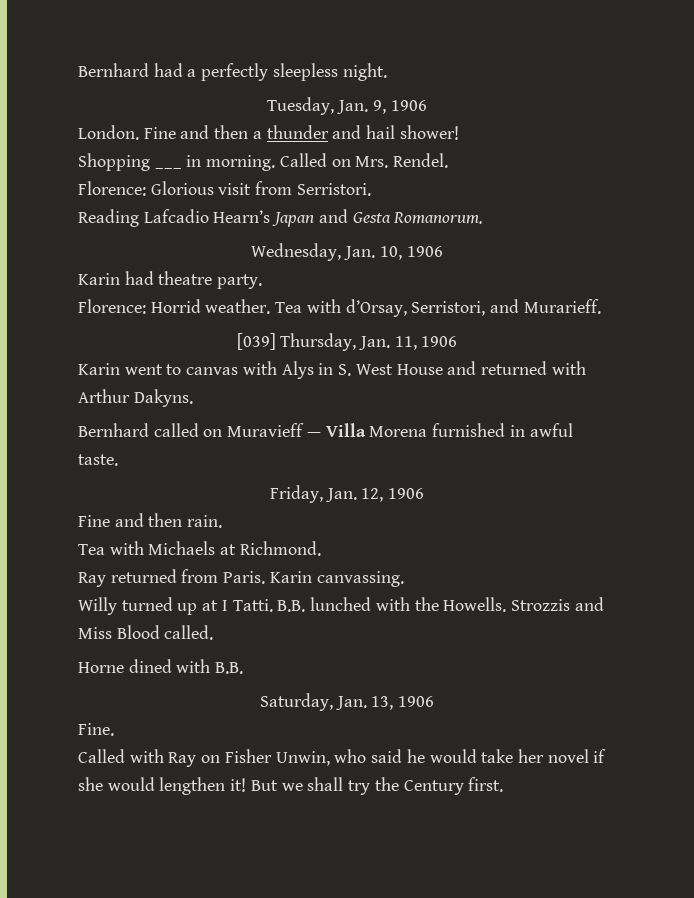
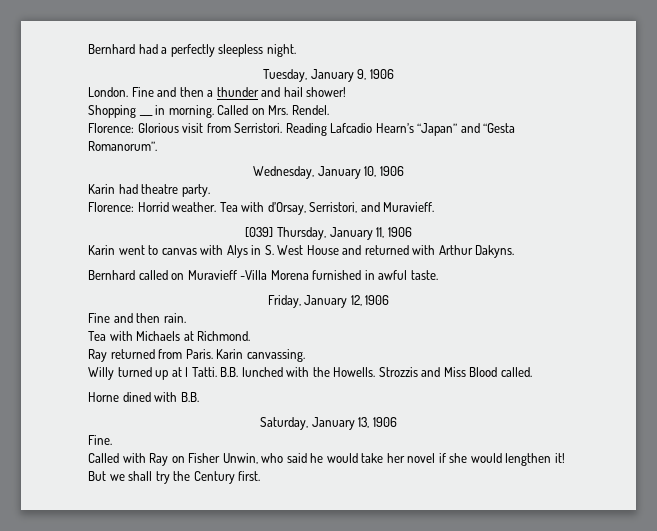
- Tuesday, Jan. 9, 1906
+ Tuesday, January 9, 1906
- Florence: Glorious visit from Serristori.
- Reading Lafcadio Hearn’s Japan and Gesta Romanorum.
+ Florence: Glorious visit from Serristori. Reading Lafcadio Hearn’s “Japan” and “Gesta Romanorum”.
- Wednesday, Jan. 10, 1906
+ Wednesday, January 10, 1906
- Tea with d’Orsay, Serristori, and Murarieff.
+ Tea with d’Orsay, Serristori, and Muravieff.
- [039] Thursday, Jan. 11, 1906
+ [039] Thursday, January 11, 1906
- Bernhard called on Muravieff — Villa Morena furnished in awful taste.
+ Bernhard called on Muravieff -Villa Morena furnished in awful taste.
- Friday, Jan. 12, 1906
+ Friday, January 12, 1906
- Saturday, Jan. 13, 1906
+ Saturday, January 13, 1906

